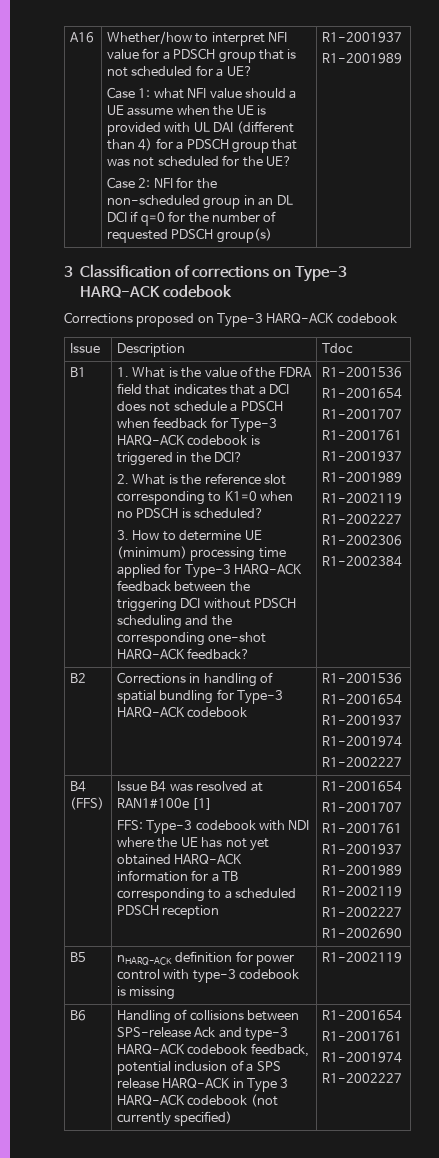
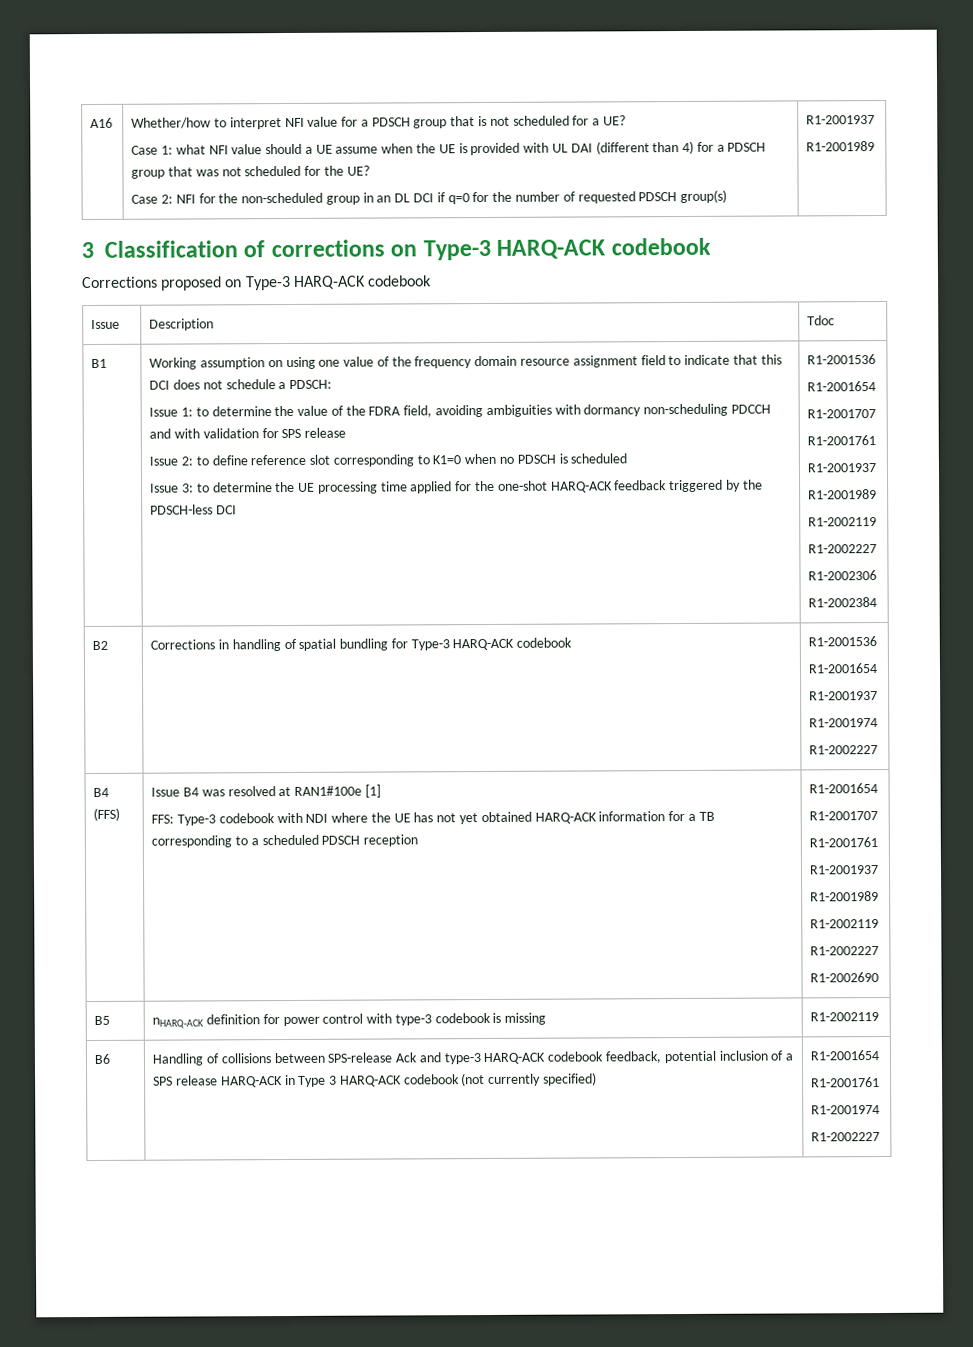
- 1. What is the value of the FDRA field that indicates that a DCI does not schedule a PDSCH when feedback for Type-3 HARQ-ACK codebook is triggered in the DCI?
- 2. What is the reference slot corresponding to K1=0 when no PDSCH is scheduled?
- 3. How to determine UE (minimum) processing time applied for Type-3 HARQ-ACK feedback between the triggering DCI without PDSCH scheduling and the corresponding one-shot HARQ-ACK feedback?
+ Working assumption on using one value of the frequency domain resource assignment field to indicate that this DCI does not schedule a PDSCH:
+ Issue 1: to determine the value of the FDRA field, avoiding ambiguities with dormancy non-scheduling PDCCH and with validation for SPS release
+ Issue 2: to define reference slot corresponding to K1=0 when no PDSCH is scheduled
+ Issue 3: to determine the UE processing time applied for the one-shot HARQ-ACK feedback triggered by the PDSCH-less DCI

